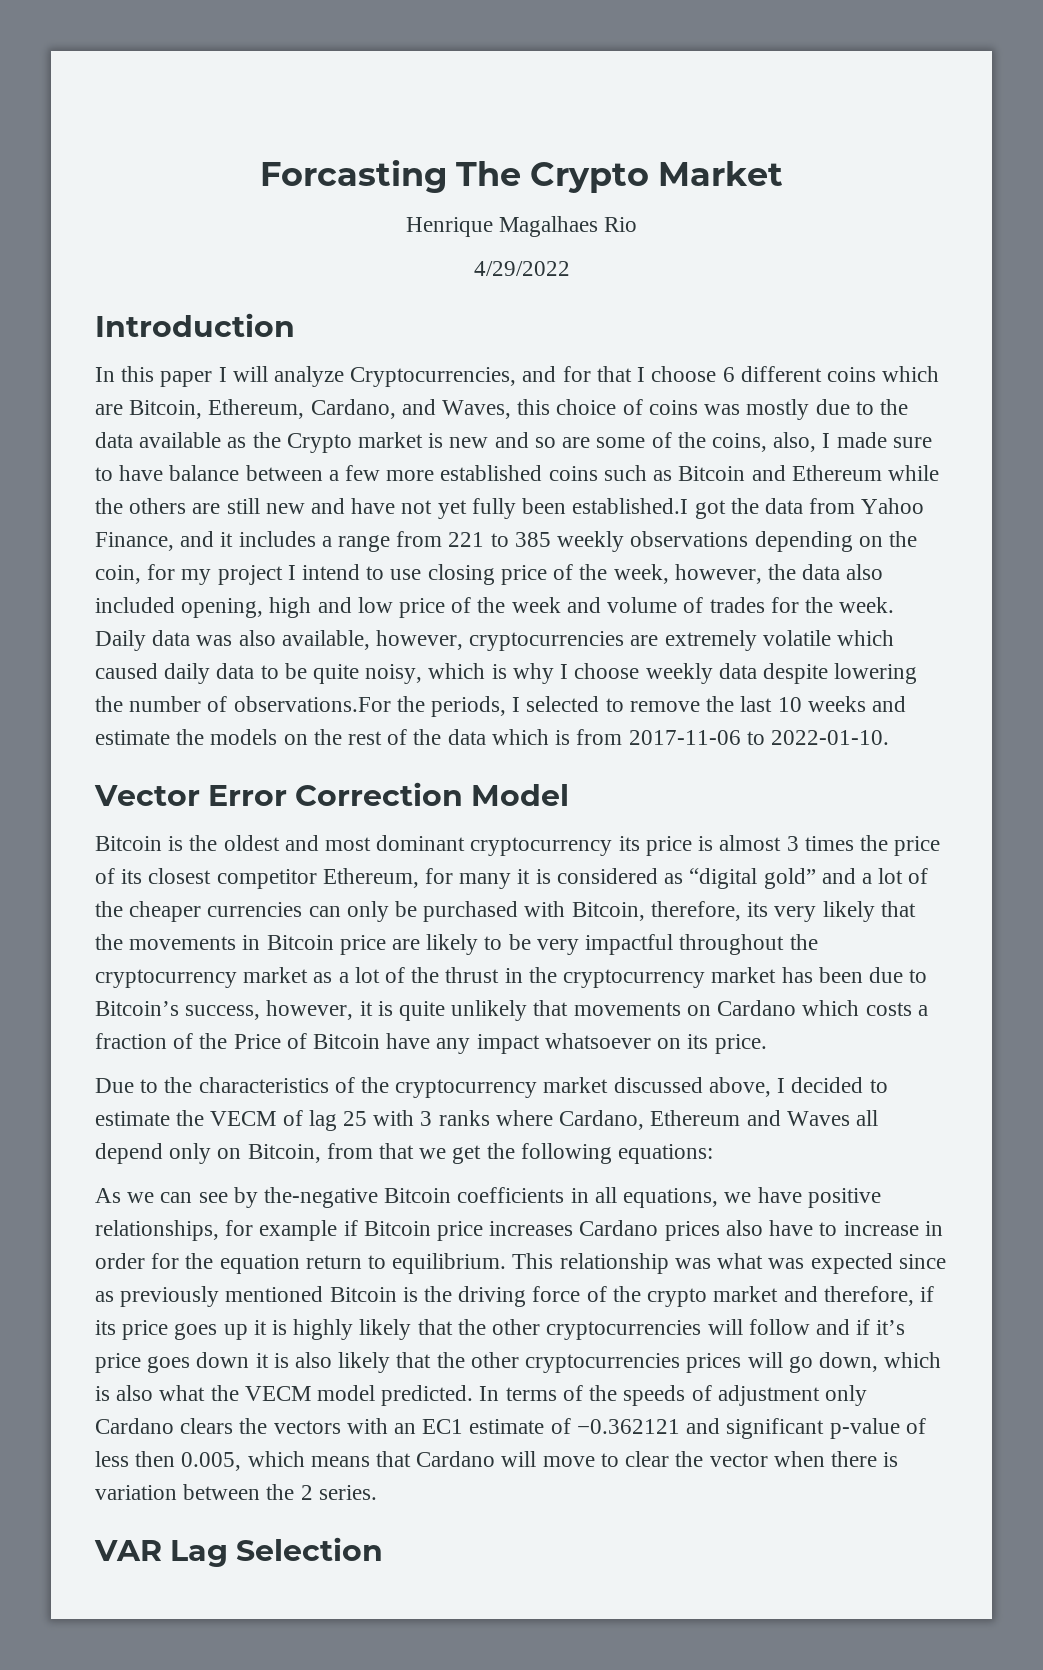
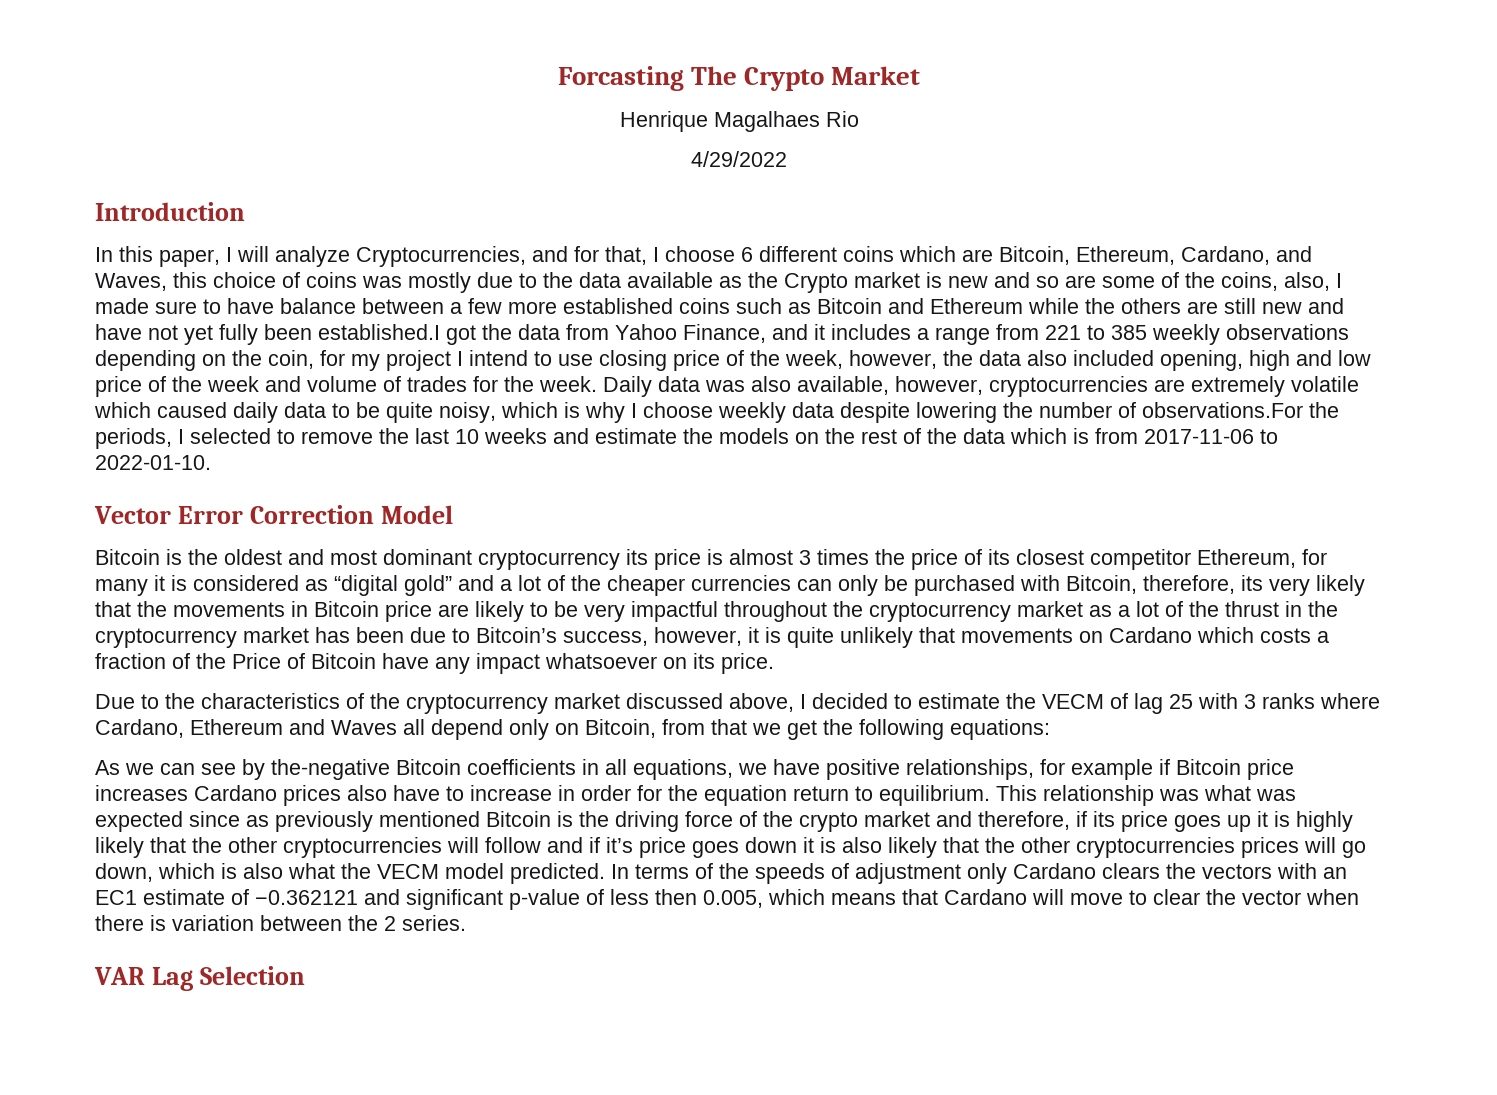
- In this paper I will analyze Cryptocurrencies, and for that I choose 6 different coins which are Bitcoin, Ethereum, Cardano, and Waves, this choice of coins was mostly due to the data available as the Crypto market is new and so are some of the coins, also, I made sure to have balance between a few more established coins such as Bitcoin and Ethereum while the others are still new and have not yet fully been established.I got the data from Yahoo Finance, and it includes a range from 221 to 385 weekly observations depending on the coin, for my project I intend to use closing price of the week, however, the data also included opening, high and low price of the week and volume of trades for the week.
+ In this paper, I will analyze Cryptocurrencies, and for that, I choose 6 different coins which are Bitcoin, Ethereum, Cardano, and Waves, this choice of coins was mostly due to the data available as the Crypto market is new and so are some of the coins, also, I made sure to have balance between a few more established coins such as Bitcoin and Ethereum while the others are still new and have not yet fully been established.I got the data from Yahoo Finance, and it includes a range from 221 to 385 weekly observations depending on the coin, for my project I intend to use closing price of the week, however, the data also included opening, high and low price of the week and volume of trades for the week.

